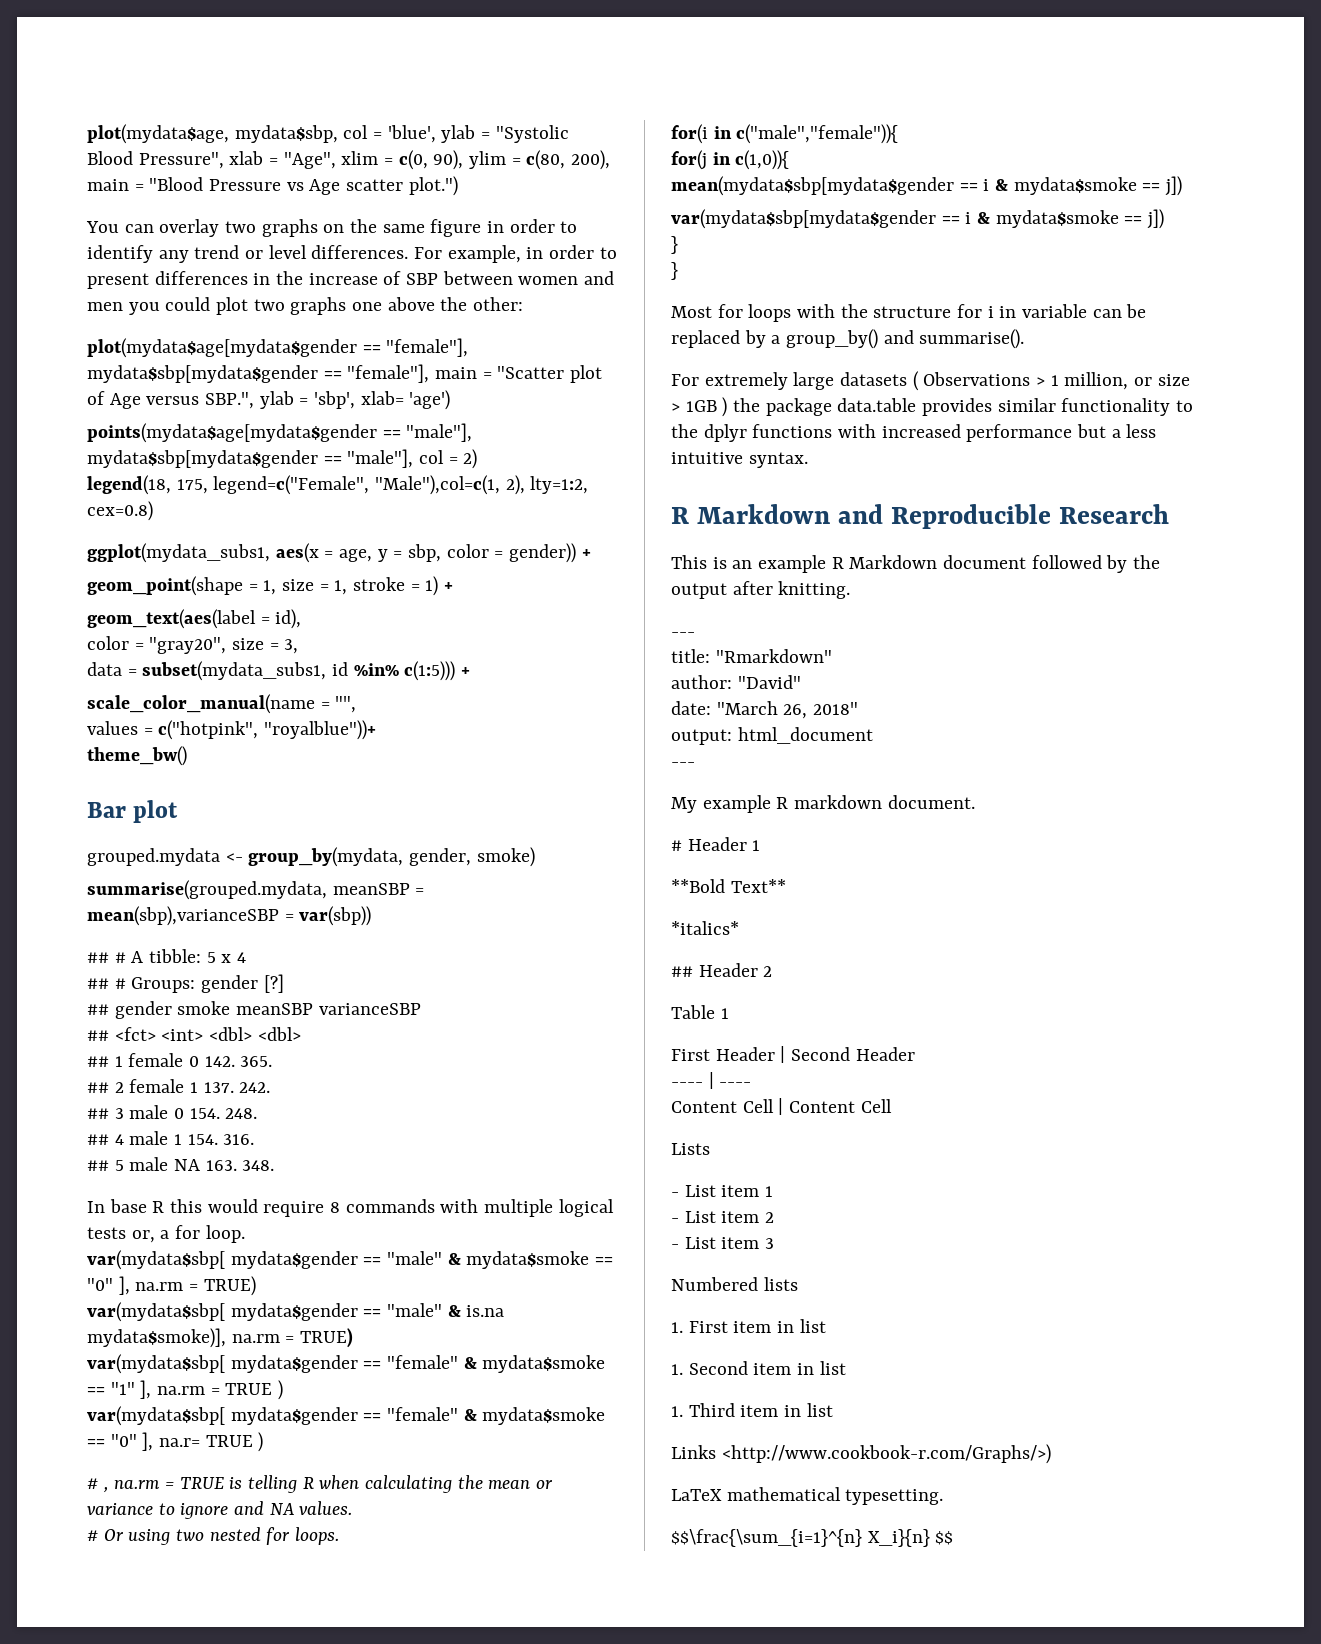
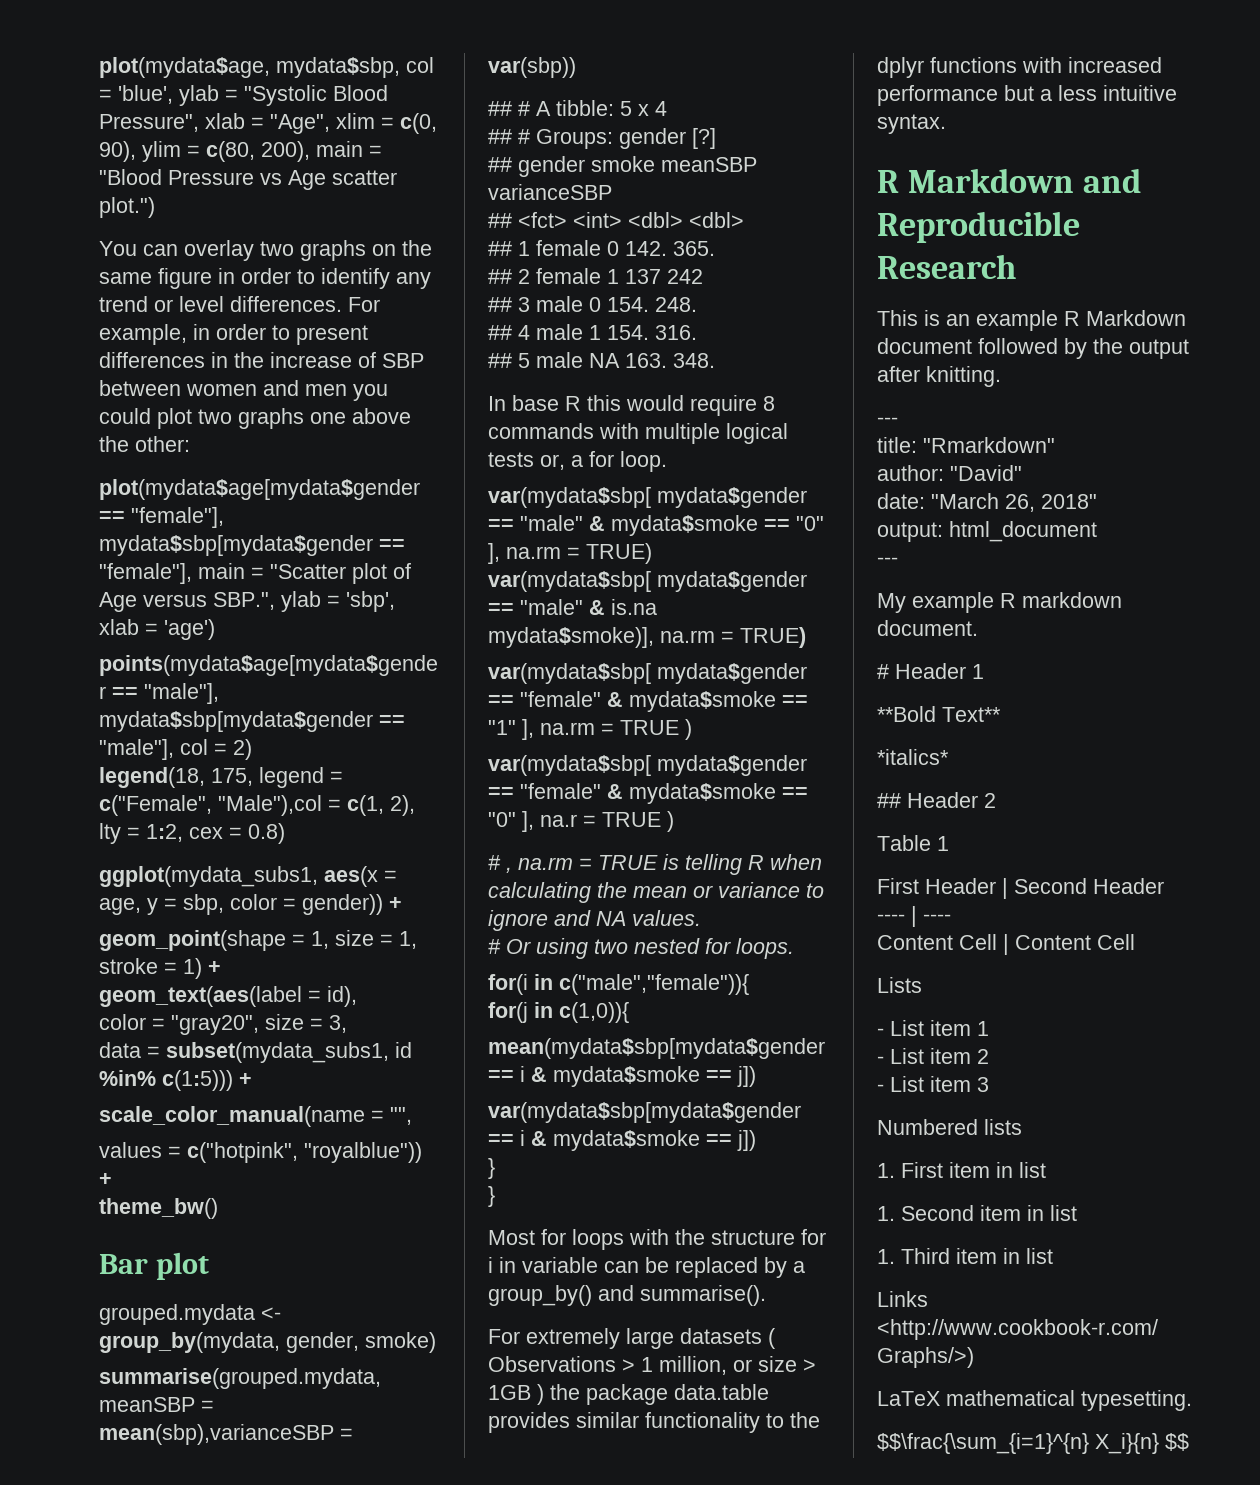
- plot(mydata$age[mydata$gender == "female"], mydata$sbp[mydata$gender == "female"], main = "Scatter plot of Age versus SBP.", ylab = 'sbp', xlab= 'age')
+ plot(mydata$age[mydata$gender == "female"], mydata$sbp[mydata$gender == "female"], main = "Scatter plot of Age versus SBP.", ylab = 'sbp', xlab = 'age')
- legend(18, 175, legend=c("Female", "Male"),col=c(1, 2), lty=1:2, cex=0.8)
+ legend(18, 175, legend = c("Female", "Male"),col = c(1, 2), lty = 1:2, cex = 0.8)
- values = c("hotpink", "royalblue"))+
+ values = c("hotpink", "royalblue")) +
- ## 2 female 1 137. 242.
+ ## 2 female 1 137 242
- var(mydata$sbp[ mydata$gender == "female" & mydata$smoke == "0" ], na.r= TRUE )
+ var(mydata$sbp[ mydata$gender == "female" & mydata$smoke == "0" ], na.r = TRUE )

